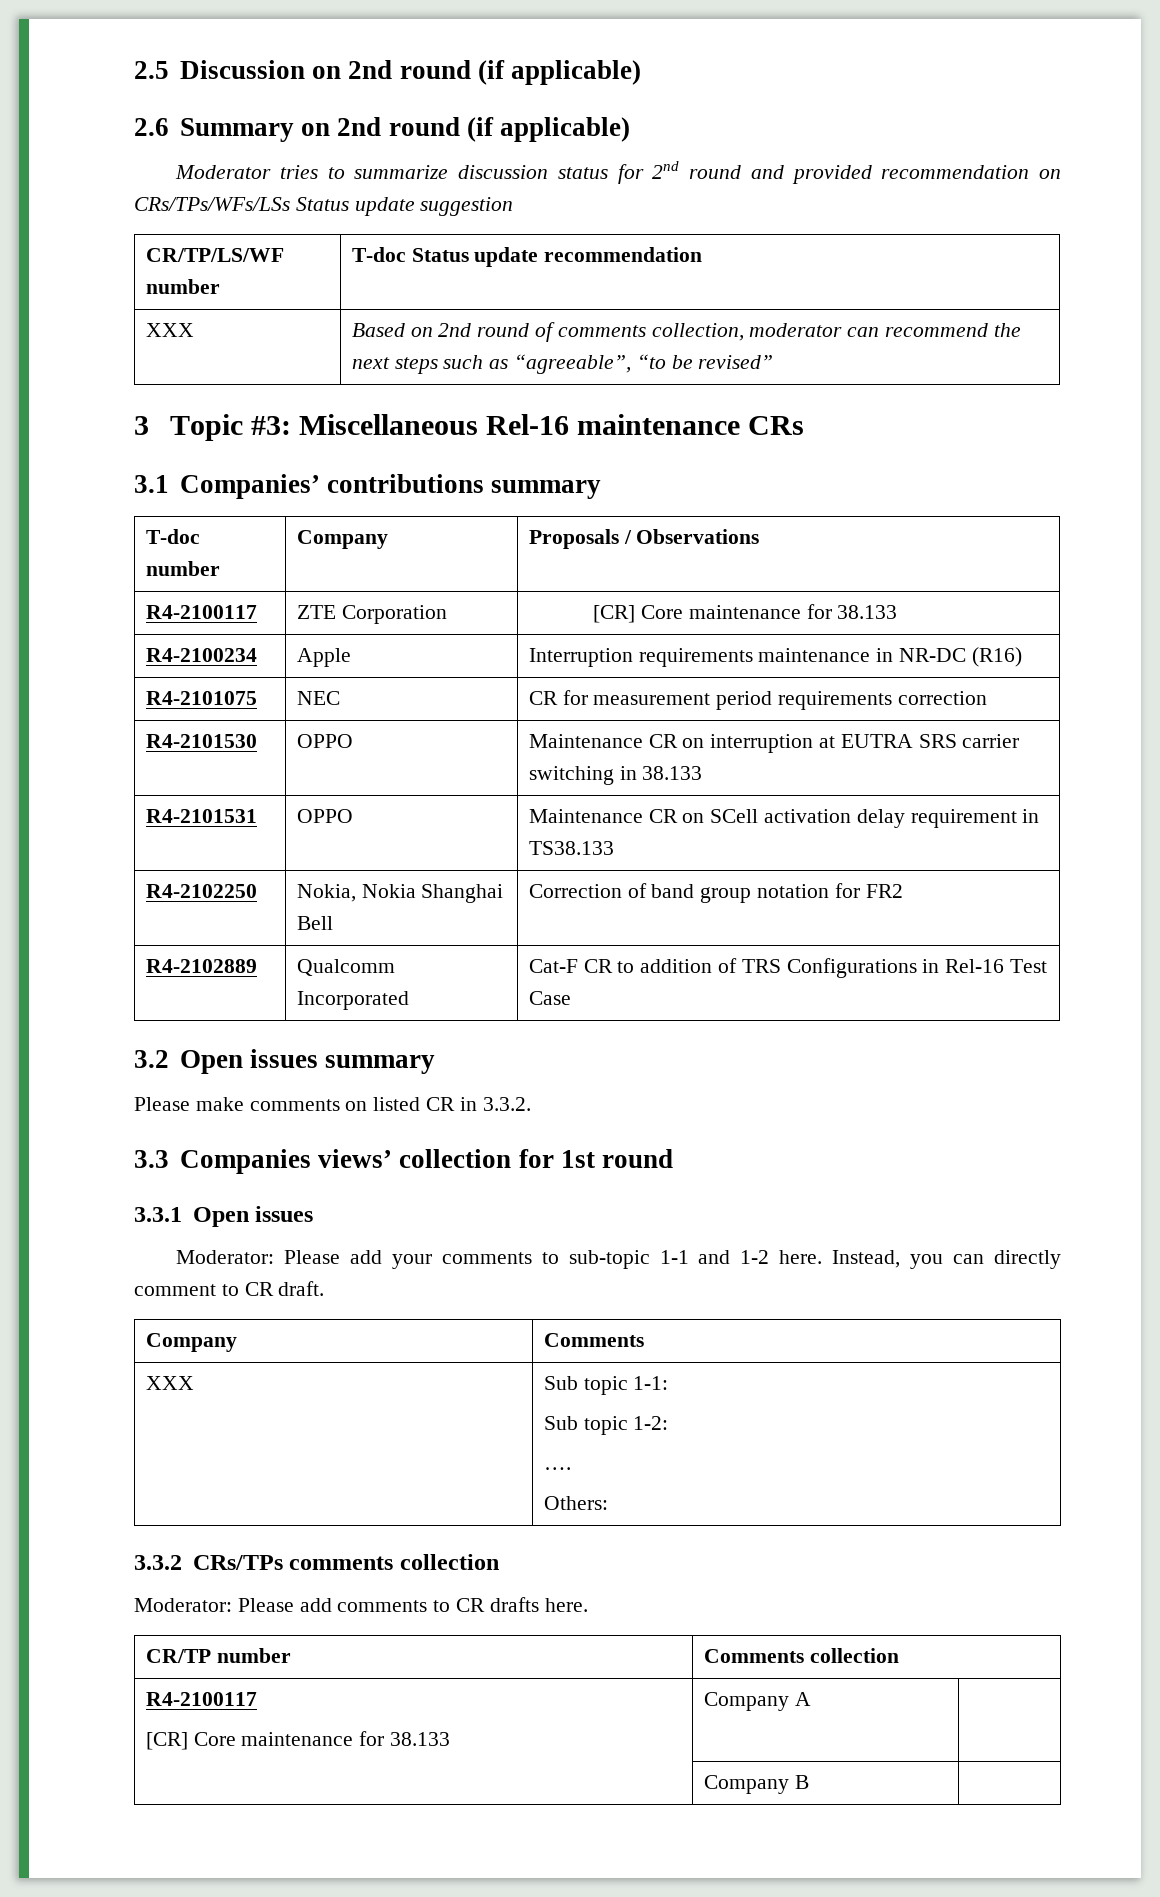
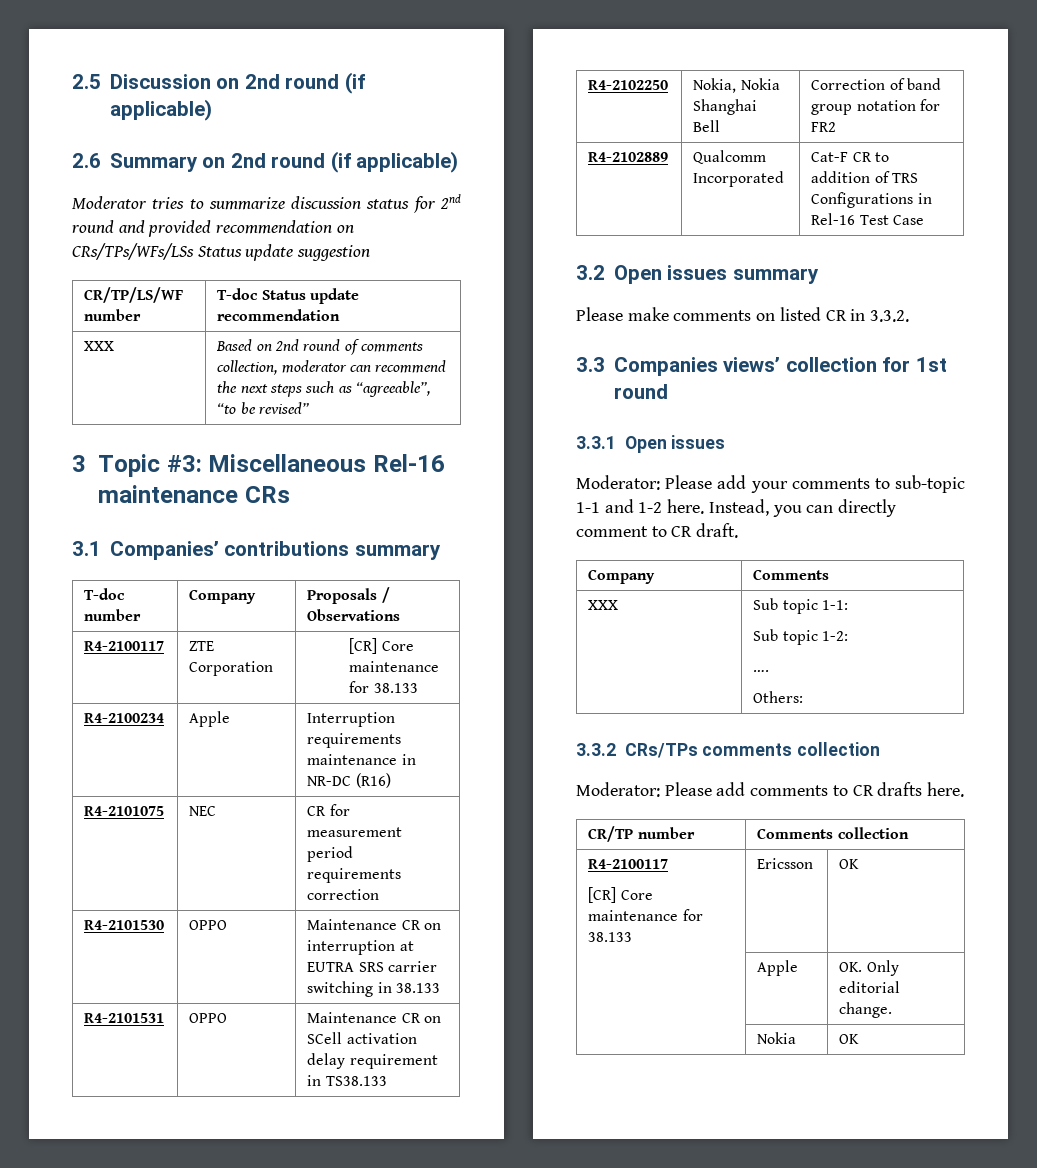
  CR/TP number | Comments collection
  R4-2100117
- [CR] Core maintenance for 38.133 | Company A |
- | Company B |
+ [CR] Core maintenance for 38.133 | Ericsson | OK
+ | Apple | OK. Only editorial change.
+ | Nokia | OK

